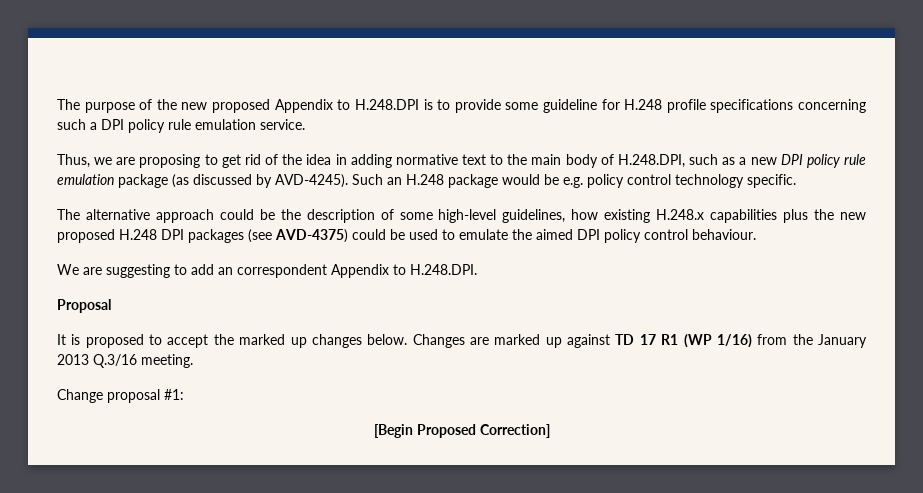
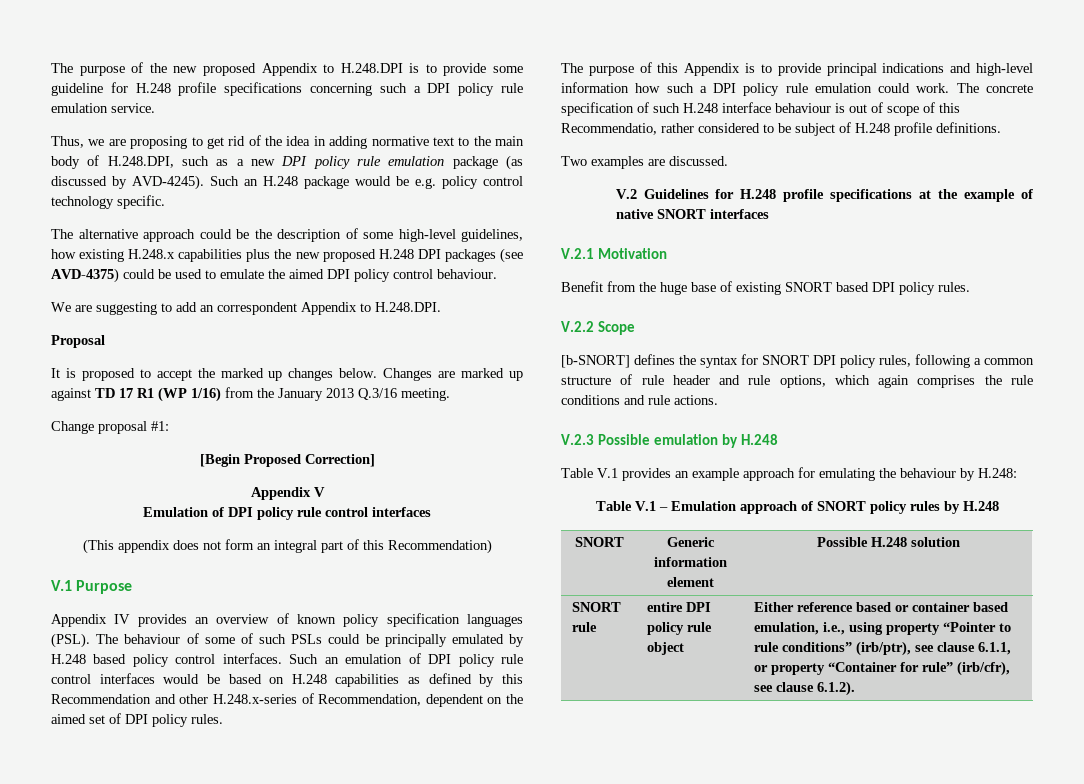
+ Appendix V
+ Emulation of DPI policy rule control interfaces
+ (This appendix does not form an integral part of this Recommendation)
+ V.1 Purpose
+ Appendix IV provides an overview of known policy specification languages (PSL). The behaviour of some of such PSLs could be principally emulated by H.248 based policy control interfaces. Such an emulation of DPI policy rule control interfaces would be based on H.248 capabilities as defined by this Recommendation and other H.248.x-series of Recommendation, dependent on the aimed set of DPI policy rules.
+ The purpose of this Appendix is to provide principal indications and high-level information how such a DPI policy rule emulation could work. The concrete specification of such H.248 interface behaviour is out of scope of this Recommendatio, rather considered to be subject of H.248 profile definitions.
+ Two examples are discussed.
+ V.2 Guidelines for H.248 profile specifications at the example of native SNORT interfaces
+ V.2.1 Motivation
+ Benefit from the huge base of existing SNORT based DPI policy rules.
+ V.2.2 Scope
+ [b-SNORT] defines the syntax for SNORT DPI policy rules, following a common structure of rule header and rule options, which again comprises the rule conditions and rule actions.
+ V.2.3 Possible emulation by H.248
+ Table V.1 provides an example approach for emulating the behaviour by H.248:
+ Table V.1 – Emulation approach of SNORT policy rules by H.248
+ SNORT | Generic information element | Possible H.248 solution
+ SNORT rule | entire DPI policy rule object | Either reference based or container based emulation, i.e., using property “Pointer to rule conditions” (irb/ptr), see clause 6.1.1, or property “Container for rule” (irb/cfr), see clause 6.1.2).

